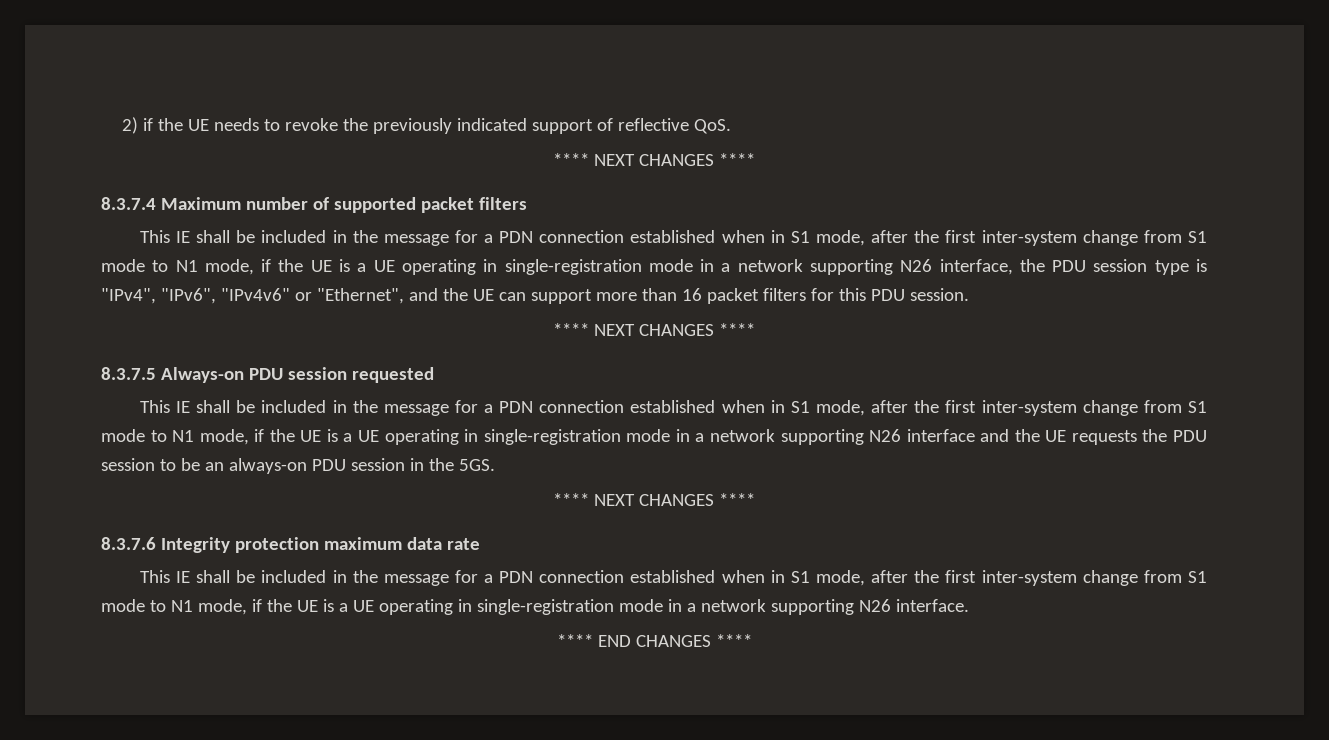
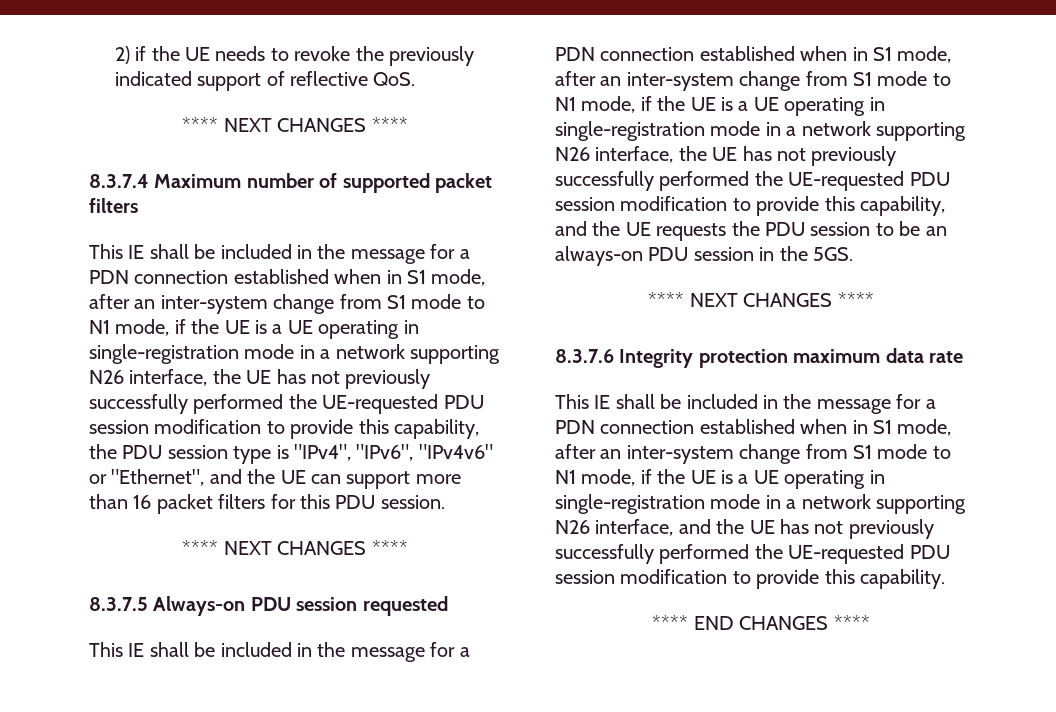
- This IE shall be included in the message for a PDN connection established when in S1 mode, after the first inter-system change from S1 mode to N1 mode, if the UE is a UE operating in single-registration mode in a network supporting N26 interface, the PDU session type is "IPv4", "IPv6", "IPv4v6" or "Ethernet", and the UE can support more than 16 packet filters for this PDU session.
+ This IE shall be included in the message for a PDN connection established when in S1 mode, after an inter-system change from S1 mode to N1 mode, if the UE is a UE operating in single-registration mode in a network supporting N26 interface, the UE has not previously successfully performed the UE-requested PDU session modification to provide this capability, the PDU session type is "IPv4", "IPv6", "IPv4v6" or "Ethernet", and the UE can support more than 16 packet filters for this PDU session.
- This IE shall be included in the message for a PDN connection established when in S1 mode, after the first inter-system change from S1 mode to N1 mode, if the UE is a UE operating in single-registration mode in a network supporting N26 interface and the UE requests the PDU session to be an always-on PDU session in the 5GS.
+ This IE shall be included in the message for a PDN connection established when in S1 mode, after an inter-system change from S1 mode to N1 mode, if the UE is a UE operating in single-registration mode in a network supporting N26 interface, the UE has not previously successfully performed the UE-requested PDU session modification to provide this capability, and the UE requests the PDU session to be an always-on PDU session in the 5GS.
- This IE shall be included in the message for a PDN connection established when in S1 mode, after the first inter-system change from S1 mode to N1 mode, if the UE is a UE operating in single-registration mode in a network supporting N26 interface.
+ This IE shall be included in the message for a PDN connection established when in S1 mode, after an inter-system change from S1 mode to N1 mode, if the UE is a UE operating in single-registration mode in a network supporting N26 interface, and the UE has not previously successfully performed the UE-requested PDU session modification to provide this capability.

